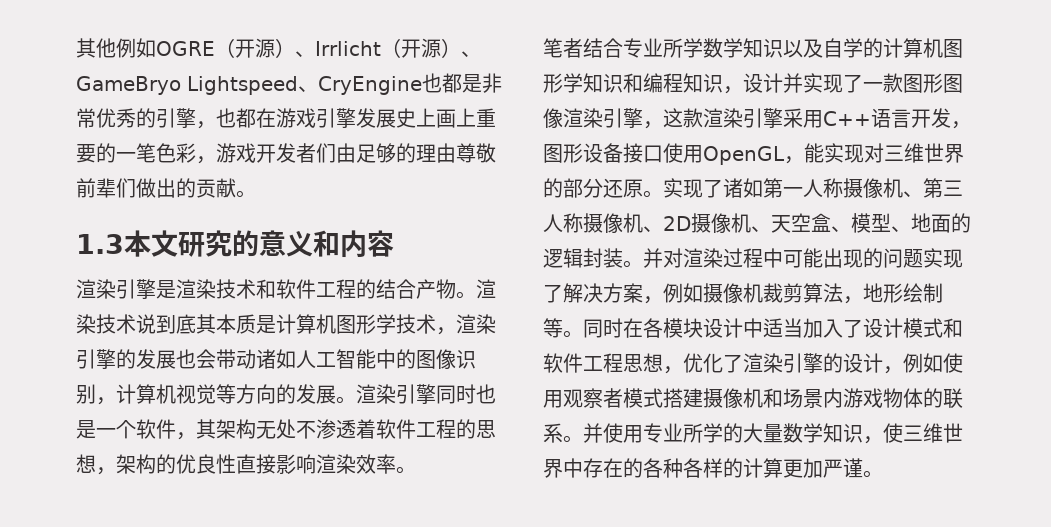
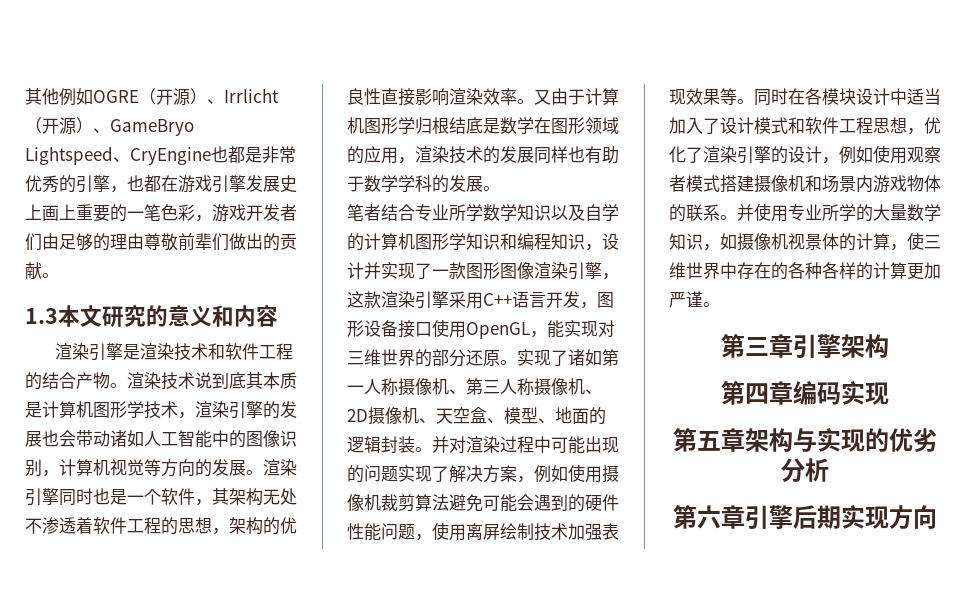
+ 又由于计算机图形学归根结底是数学在图形领域的应用，渲染技术的发展同样也有助于数学学科的发展。
- 并对渲染过程中可能出现的问题实现了解决方案，例如摄像机裁剪算法，地形绘制等。
+ 并对渲染过程中可能出现的问题实现了解决方案，例如使用摄像机裁剪算法避免可能会遇到的硬件性能问题，使用离屏绘制技术加强表现效果等。
- 并使用专业所学的大量数学知识，使三维世界中存在的各种各样的计算更加严谨。
+ 并使用专业所学的大量数学知识，如摄像机视景体的计算，使三维世界中存在的各种各样的计算更加严谨。
+ 第三章引擎架构
+ 第四章编码实现
+ 第五章架构与实现的优劣分析
+ 第六章引擎后期实现方向

